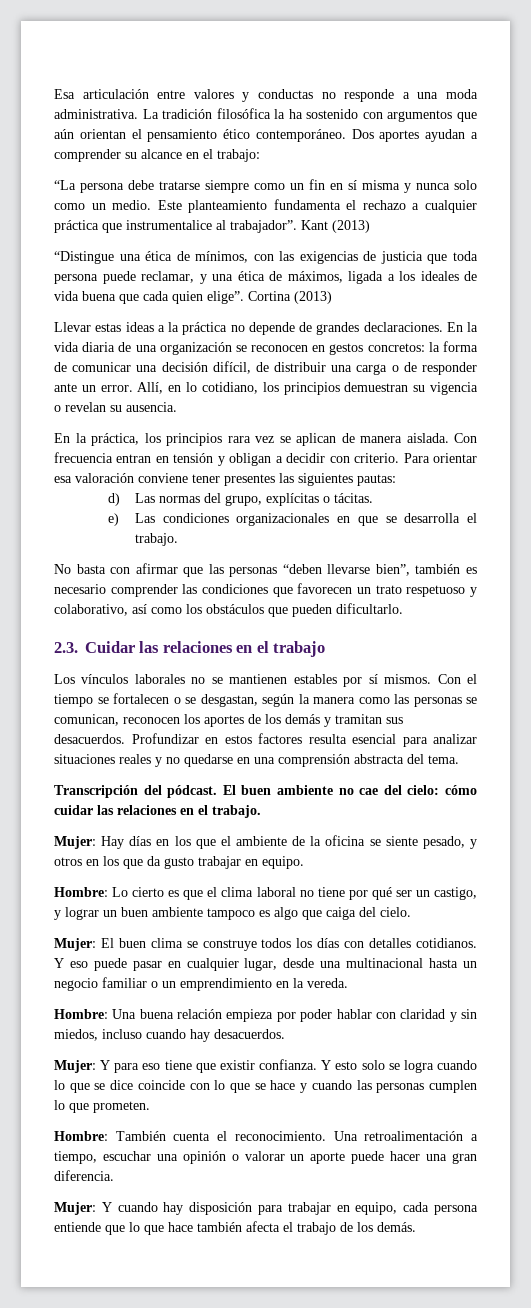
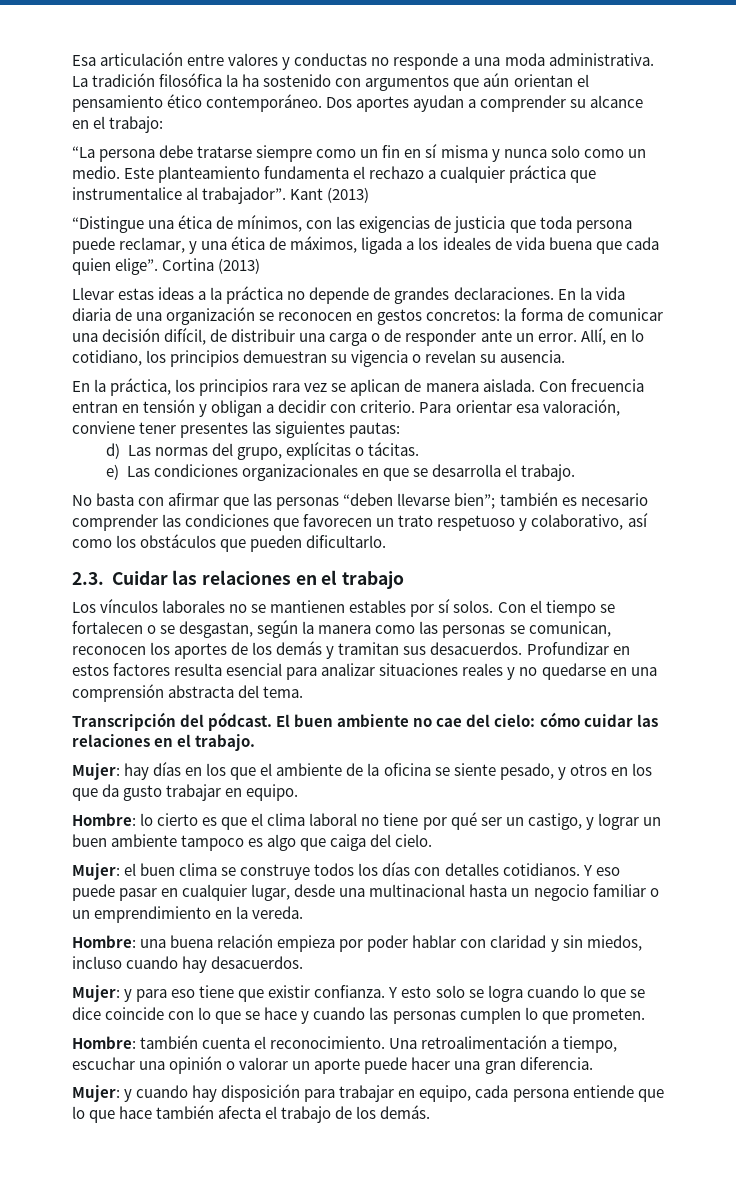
- Para orientar esa valoración conviene tener presentes las siguientes pautas:
+ Para orientar esa valoración, conviene tener presentes las siguientes pautas:
- No basta con afirmar que las personas “deben llevarse bien”, también es necesario comprender las condiciones que favorecen un trato respetuoso y colaborativo, así como los obstáculos que pueden dificultarlo.
+ No basta con afirmar que las personas “deben llevarse bien”; también es necesario comprender las condiciones que favorecen un trato respetuoso y colaborativo, así como los obstáculos que pueden dificultarlo.
- Los vínculos laborales no se mantienen estables por sí mismos.
+ Los vínculos laborales no se mantienen estables por sí solos.
- Mujer: Hay días en los que el ambiente de la oficina se siente pesado, y otros en los que da gusto trabajar en equipo.
+ Mujer: hay días en los que el ambiente de la oficina se siente pesado, y otros en los que da gusto trabajar en equipo.
- Hombre: Lo cierto es que el clima laboral no tiene por qué ser un castigo, y lograr un buen ambiente tampoco es algo que caiga del cielo.
+ Hombre: lo cierto es que el clima laboral no tiene por qué ser un castigo, y lograr un buen ambiente tampoco es algo que caiga del cielo.
- Mujer: El buen clima se construye todos los días con detalles cotidianos.
+ Mujer: el buen clima se construye todos los días con detalles cotidianos.
- Hombre: Una buena relación empieza por poder hablar con claridad y sin miedos, incluso cuando hay desacuerdos.
+ Hombre: una buena relación empieza por poder hablar con claridad y sin miedos, incluso cuando hay desacuerdos.
- Mujer: Y para eso tiene que existir confianza.
+ Mujer: y para eso tiene que existir confianza.
- Hombre: También cuenta el reconocimiento.
+ Hombre: también cuenta el reconocimiento.
- Mujer: Y cuando hay disposición para trabajar en equipo, cada persona entiende que lo que hace también afecta el trabajo de los demás.
+ Mujer: y cuando hay disposición para trabajar en equipo, cada persona entiende que lo que hace también afecta el trabajo de los demás.

